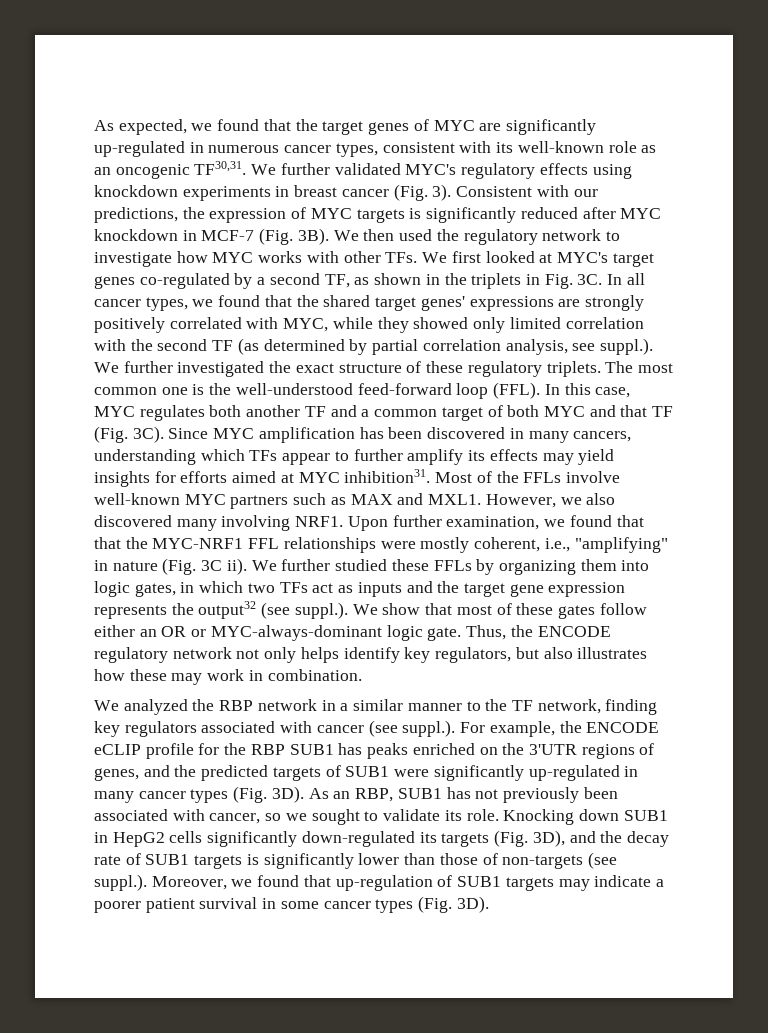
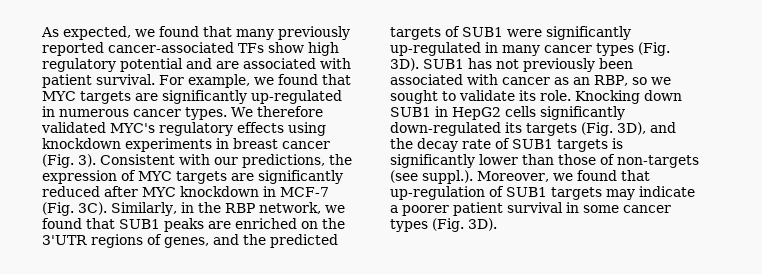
- As expected, we found that the target genes of MYC are significantly up-regulated in numerous cancer types, consistent with its well-known role as an oncogenic TF30,31. We further validated MYC's regulatory effects using knockdown experiments in breast cancer (Fig. 3).
+ As expected, we found that many previously reported cancer-associated TFs show high regulatory potential and are associated with patient survival. For example, we found that MYC targets are significantly up-regulated in numerous cancer types. We therefore validated MYC's regulatory effects using knockdown experiments in breast cancer (Fig. 3).
- Consistent with our predictions, the expression of MYC targets is significantly reduced after MYC knockdown in MCF-7 (Fig. 3B). We then used the regulatory network to investigate how MYC works with other TFs. We first looked at MYC's target genes co-regulated by a second TF, as shown in the triplets in Fig. 3C. In all cancer types, we found that the shared target genes' expressions are strongly positively correlated with MYC, while they showed only limited correlation with the second TF (as determined by partial correlation analysis, see suppl.). We further investigated the exact structure of these regulatory triplets. The most common one is the well-understood feed-forward loop (FFL). In this case, MYC regulates both another TF and a common target of both MYC and that TF (Fig. 3C). Since MYC amplification has been discovered in many cancers, understanding which TFs appear to further amplify its effects may yield insights for efforts aimed at MYC inhibition31. Most of the FFLs involve well-known MYC partners such as MAX and MXL1. However, we also discovered many involving NRF1. Upon further examination, we found that that the MYC-NRF1 FFL relationships were mostly coherent, i.e., "amplifying" in nature (Fig. 3C ii). We further studied these FFLs by organizing them into logic gates, in which two TFs act as inputs and the target gene expression represents the output32 (see suppl.). We show that most of these gates follow either an OR or MYC-always-dominant logic gate. Thus, the ENCODE regulatory network not only helps identify key regulators, but also illustrates how these may work in combination.
- We analyzed the RBP network in a similar manner to the TF network, finding key regulators associated with cancer (see suppl.). For example, the ENCODE eCLIP profile for the RBP SUB1 has peaks enriched on the 3'UTR regions of genes, and the predicted targets of SUB1 were significantly up-regulated in many cancer types (Fig. 3D).
+ Consistent with our predictions, the expression of MYC targets are significantly reduced after MYC knockdown in MCF-7 (Fig. 3C). Similarly, in the RBP network, we found that SUB1 peaks are enriched on the 3'UTR regions of genes, and the predicted targets of SUB1 were significantly up-regulated in many cancer types (Fig. 3D).
- As an RBP, SUB1 has not previously been associated with cancer, so we sought to validate its role.
+ SUB1 has not previously been associated with cancer as an RBP, so we sought to validate its role.

